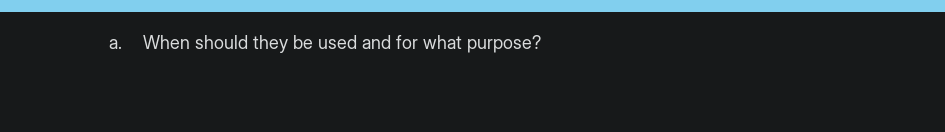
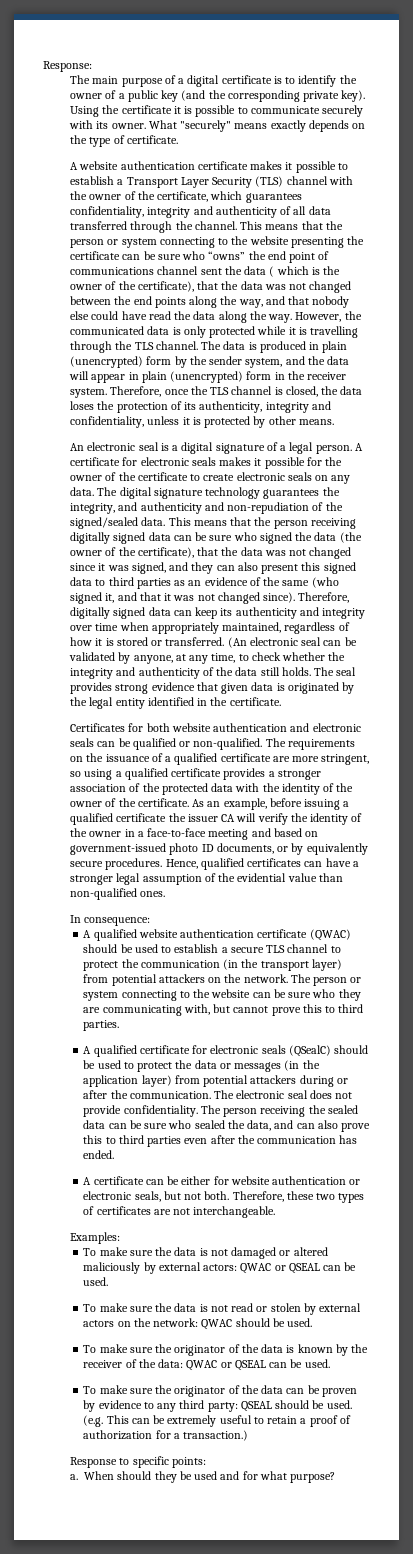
+ Response:
+ The main purpose of a digital certificate is to identify the owner of a public key (and the corresponding private key). Using the certificate it is possible to communicate securely with its owner. What "securely" means exactly depends on the type of certificate.
+ A website authentication certificate makes it possible to establish a Transport Layer Security (TLS) channel with the owner of the certificate, which guarantees confidentiality, integrity and authenticity of all data transferred through the channel. This means that the person or system connecting to the website presenting the certificate can be sure who “owns” the end point of communications channel sent the data ( which is the owner of the certificate), that the data was not changed between the end points along the way, and that nobody else could have read the data along the way. However, the communicated data is only protected while it is travelling through the TLS channel. The data is produced in plain (unencrypted) form by the sender system, and the data will appear in plain (unencrypted) form in the receiver system. Therefore, once the TLS channel is closed, the data loses the protection of its authenticity, integrity and confidentiality, unless it is protected by other means.
+ An electronic seal is a digital signature of a legal person. A certificate for electronic seals makes it possible for the owner of the certificate to create electronic seals on any data. The digital signature technology guarantees the integrity, and authenticity and non-repudiation of the signed/sealed data. This means that the person receiving digitally signed data can be sure who signed the data (the owner of the certificate), that the data was not changed since it was signed, and they can also present this signed data to third parties as an evidence of the same (who signed it, and that it was not changed since). Therefore, digitally signed data can keep its authenticity and integrity over time when appropriately maintained, regardless of how it is stored or transferred. (An electronic seal can be validated by anyone, at any time, to check whether the integrity and authenticity of the data still holds. The seal provides strong evidence that given data is originated by the legal entity identified in the certificate.
+ Certificates for both website authentication and electronic seals can be qualified or non-qualified. The requirements on the issuance of a qualified certificate are more stringent, so using a qualified certificate provides a stronger association of the protected data with the identity of the owner of the certificate. As an example, before issuing a qualified certificate the issuer CA will verify the identity of the owner in a face-to-face meeting and based on government-issued photo ID documents, or by equivalently secure procedures. Hence, qualified certificates can have a stronger legal assumption of the evidential value than non-qualified ones.
+ In consequence:
+ A qualified website authentication certificate (QWAC) should be used to establish a secure TLS channel to protect the communication (in the transport layer) from potential attackers on the network. The person or system connecting to the website can be sure who they are communicating with, but cannot prove this to third parties.
+ A qualified certificate for electronic seals (QSealC) should be used to protect the data or messages (in the application layer) from potential attackers during or after the communication. The electronic seal does not provide confidentiality. The person receiving the sealed data can be sure who sealed the data, and can also prove this to third parties even after the communication has ended.
+ A certificate can be either for website authentication or electronic seals, but not both. Therefore, these two types of certificates are not interchangeable.
+ Examples:
+ To make sure the data is not damaged or altered maliciously by external actors: QWAC or QSEAL can be used.
+ To make sure the data is not read or stolen by external actors on the network: QWAC should be used.
+ To make sure the originator of the data is known by the receiver of the data: QWAC or QSEAL can be used.
+ To make sure the originator of the data can be proven by evidence to any third party: QSEAL should be used. (e.g. This can be extremely useful to retain a proof of authorization for a transaction.)
+ Response to specific points:

